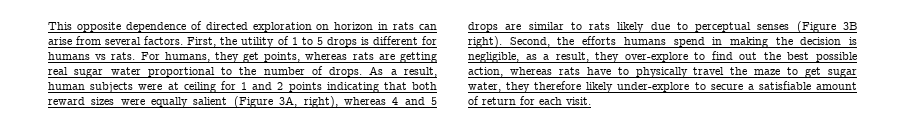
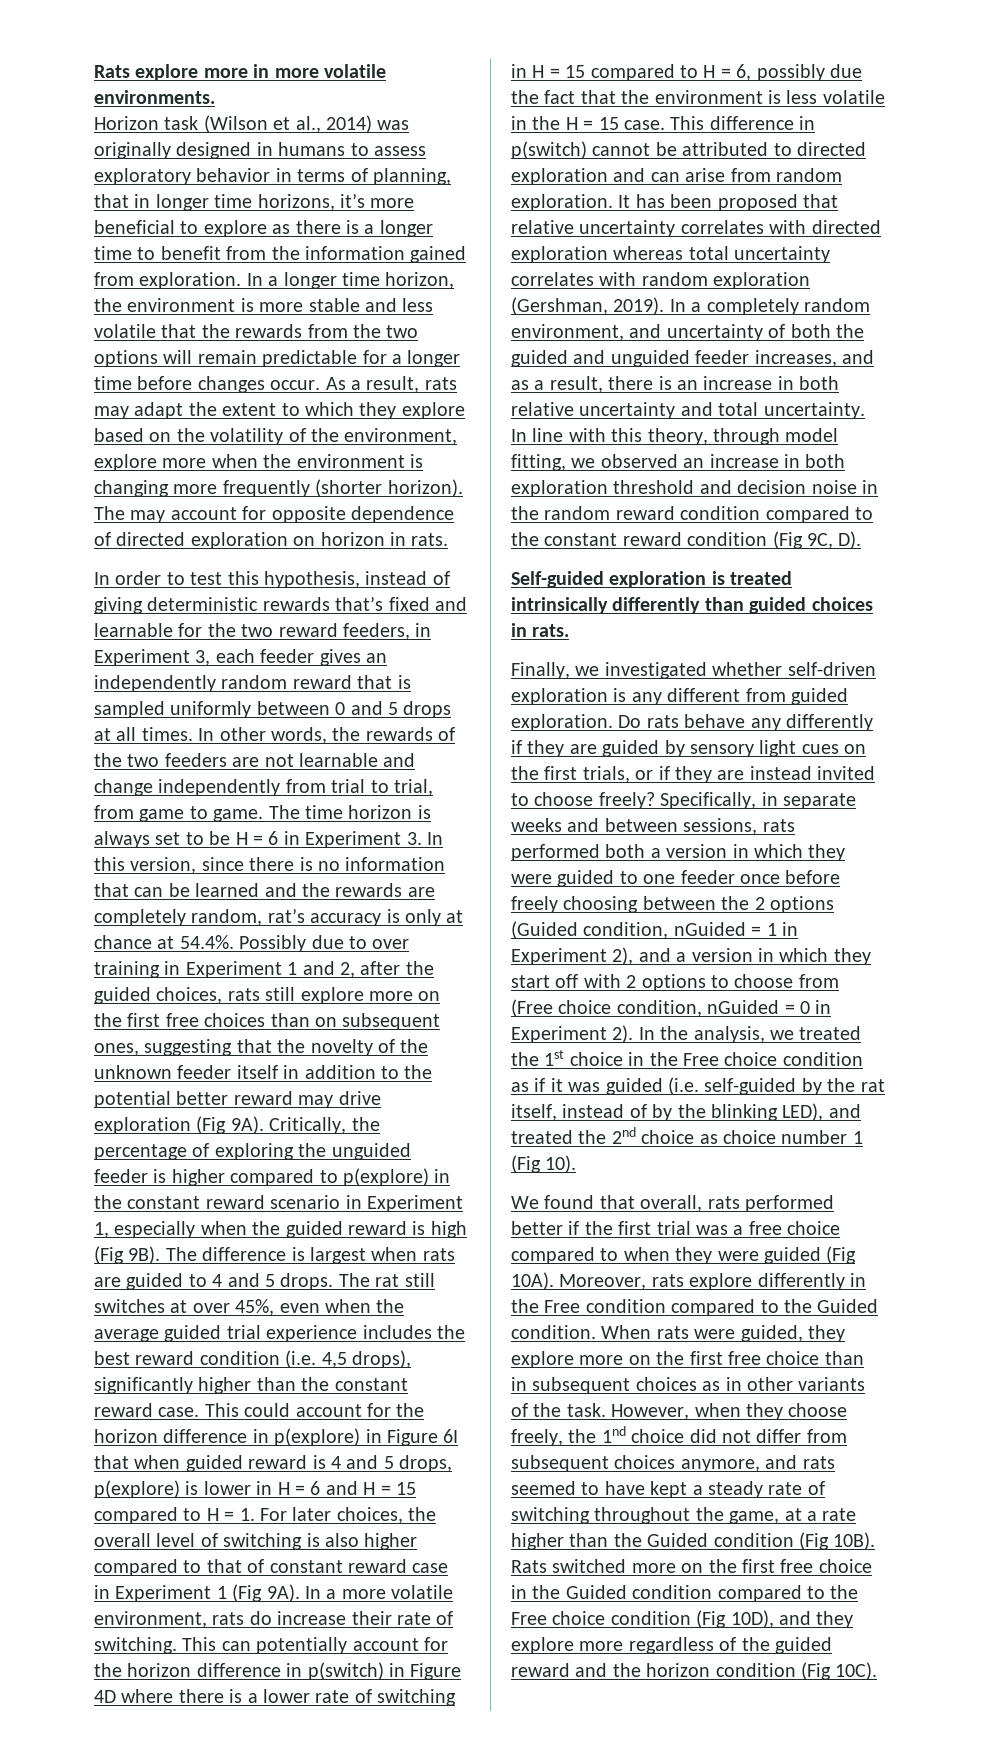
- This opposite dependence of directed exploration on horizon in rats can arise from several factors. First, the utility of 1 to 5 drops is different for humans vs rats. For humans, they get points, whereas rats are getting real sugar water proportional to the number of drops. As a result, human subjects were at ceiling for 1 and 2 points indicating that both reward sizes were equally salient (Figure 3A, right), whereas 4 and 5 drops are similar to rats likely due to perceptual senses (Figure 3B right). Second, the efforts humans spend in making the decision is negligible, as a result, they over-explore to find out the best possible action, whereas rats have to physically travel the maze to get sugar water, they therefore likely under-explore to secure a satisfiable amount of return for each visit.
+ Rats explore more in more volatile environments.
+ Horizon task (Wilson et al., 2014) was originally designed in humans to assess exploratory behavior in terms of planning, that in longer time horizons, it’s more beneficial to explore as there is a longer time to benefit from the information gained from exploration. In a longer time horizon, the environment is more stable and less volatile that the rewards from the two options will remain predictable for a longer time before changes occur. As a result, rats may adapt the extent to which they explore based on the volatility of the environment, explore more when the environment is changing more frequently (shorter horizon). The may account for opposite dependence of directed exploration on horizon in rats.
+ In order to test this hypothesis, instead of giving deterministic rewards that’s fixed and learnable for the two reward feeders, in Experiment 3, each feeder gives an independently random reward that is sampled uniformly between 0 and 5 drops at all times. In other words, the rewards of the two feeders are not learnable and change independently from trial to trial, from game to game. The time horizon is always set to be H = 6 in Experiment 3. In this version, since there is no information that can be learned and the rewards are completely random, rat’s accuracy is only at chance at 54.4%. Possibly due to over training in Experiment 1 and 2, after the guided choices, rats still explore more on the first free choices than on subsequent ones, suggesting that the novelty of the unknown feeder itself in addition to the potential better reward may drive exploration (Fig 9A). Critically, the percentage of exploring the unguided feeder is higher compared to p(explore) in the constant reward scenario in Experiment 1, especially when the guided reward is high (Fig 9B). The difference is largest when rats are guided to 4 and 5 drops. The rat still switches at over 45%, even when the average guided trial experience includes the best reward condition (i.e. 4,5 drops), significantly higher than the constant reward case. This could account for the horizon difference in p(explore) in Figure 6I that when guided reward is 4 and 5 drops, p(explore) is lower in H = 6 and H = 15 compared to H = 1. For later choices, the overall level of switching is also higher compared to that of constant reward case in Experiment 1 (Fig 9A). In a more volatile environment, rats do increase their rate of switching. This can potentially account for the horizon difference in p(switch) in Figure 4D where there is a lower rate of switching in H = 15 compared to H = 6, possibly due the fact that the environment is less volatile in the H = 15 case. This difference in p(switch) cannot be attributed to directed exploration and can arise from random exploration. It has been proposed that relative uncertainty correlates with directed exploration whereas total uncertainty correlates with random exploration (Gershman, 2019). In a completely random environment, and uncertainty of both the guided and unguided feeder increases, and as a result, there is an increase in both relative uncertainty and total uncertainty. In line with this theory, through model fitting, we observed an increase in both exploration threshold and decision noise in the random reward condition compared to the constant reward condition (Fig 9C, D).
+ Self-guided exploration is treated intrinsically differently than guided choices in rats.
+ Finally, we investigated whether self-driven exploration is any different from guided exploration. Do rats behave any differently if they are guided by sensory light cues on the first trials, or if they are instead invited to choose freely? Specifically, in separate weeks and between sessions, rats performed both a version in which they were guided to one feeder once before freely choosing between the 2 options (Guided condition, nGuided = 1 in Experiment 2), and a version in which they start off with 2 options to choose from (Free choice condition, nGuided = 0 in Experiment 2). In the analysis, we treated the 1st choice in the Free choice condition as if it was guided (i.e. self-guided by the rat itself, instead of by the blinking LED), and treated the 2nd choice as choice number 1 (Fig 10).
+ We found that overall, rats performed better if the first trial was a free choice compared to when they were guided (Fig 10A). Moreover, rats explore differently in the Free condition compared to the Guided condition. When rats were guided, they explore more on the first free choice than in subsequent choices as in other variants of the task. However, when they choose freely, the 1nd choice did not differ from subsequent choices anymore, and rats seemed to have kept a steady rate of switching throughout the game, at a rate higher than the Guided condition (Fig 10B). Rats switched more on the first free choice in the Guided condition compared to the Free choice condition (Fig 10D), and they explore more regardless of the guided reward and the horizon condition (Fig 10C).

